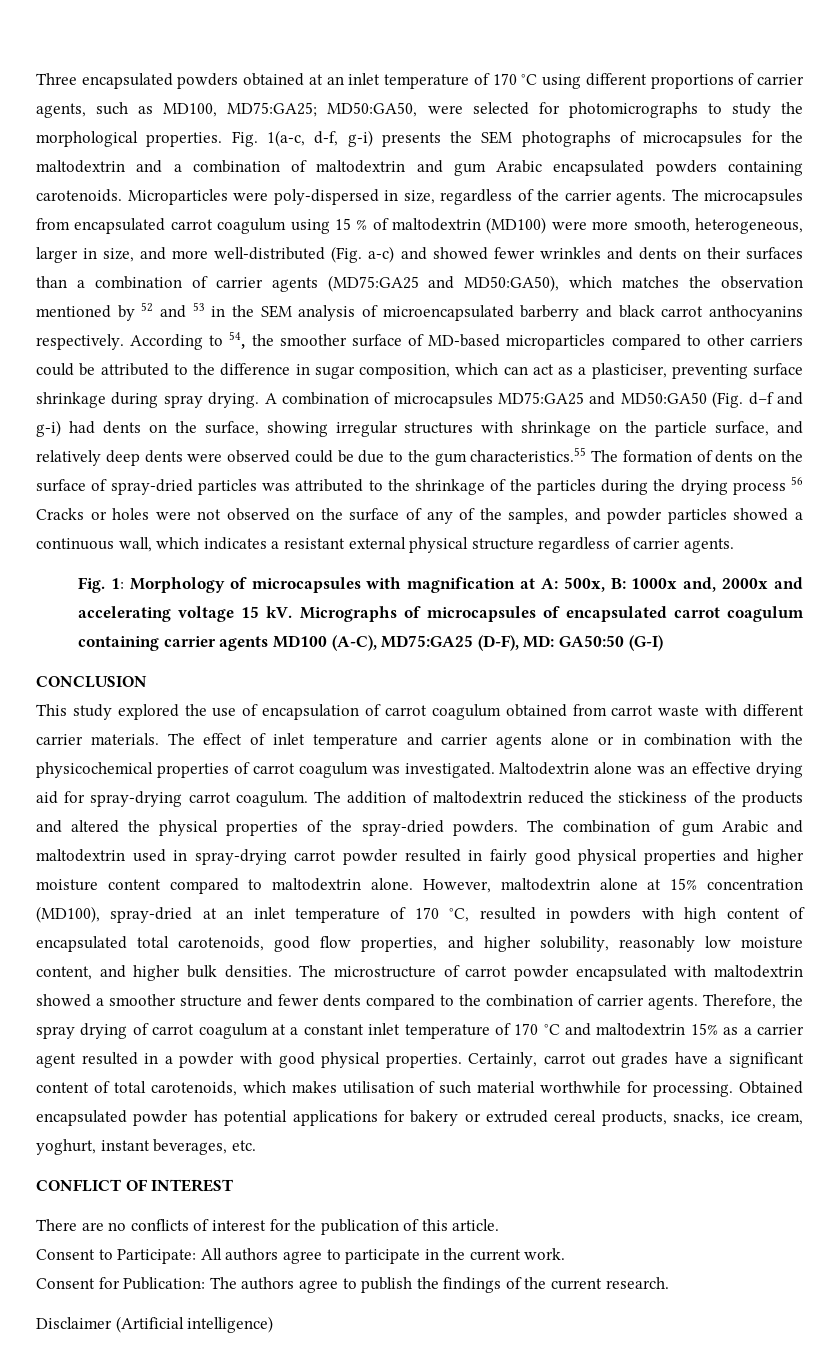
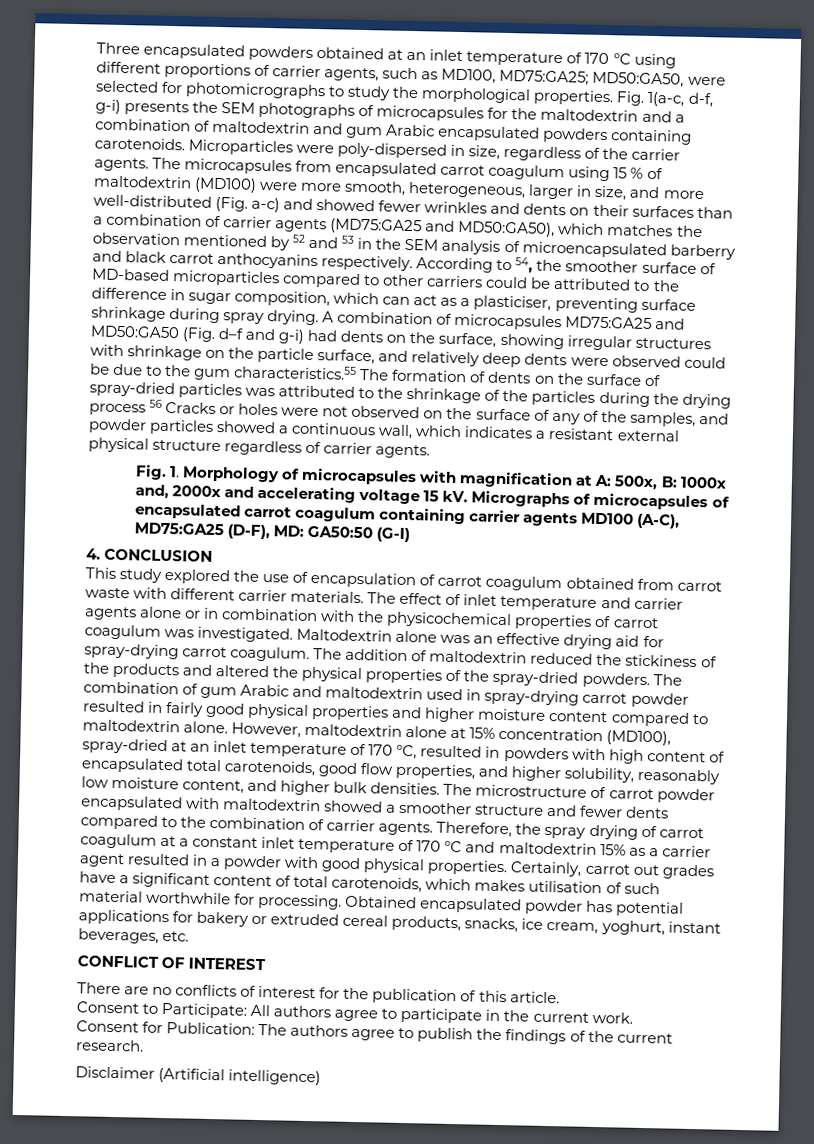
- Fig. 1: Morphology of microcapsules with magnification at A: 500x, B: 1000x and, 2000x and accelerating voltage 15 kV.
+ Fig. 1. Morphology of microcapsules with magnification at A: 500x, B: 1000x and, 2000x and accelerating voltage 15 kV.
- CONCLUSION
+ 4. CONCLUSION

